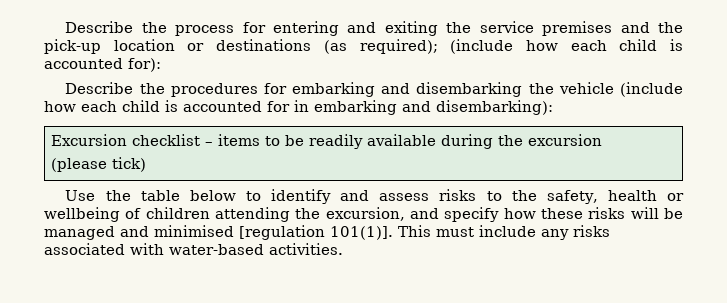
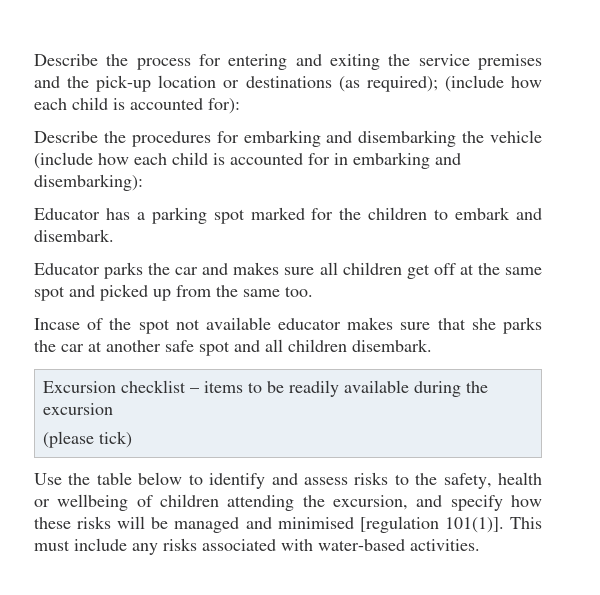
+ Educator has a parking spot marked for the children to embark and disembark.
+ Educator parks the car and makes sure all children get off at the same spot and picked up from the same too.
+ Incase of the spot not available educator makes sure that she parks the car at another safe spot and all children disembark.

